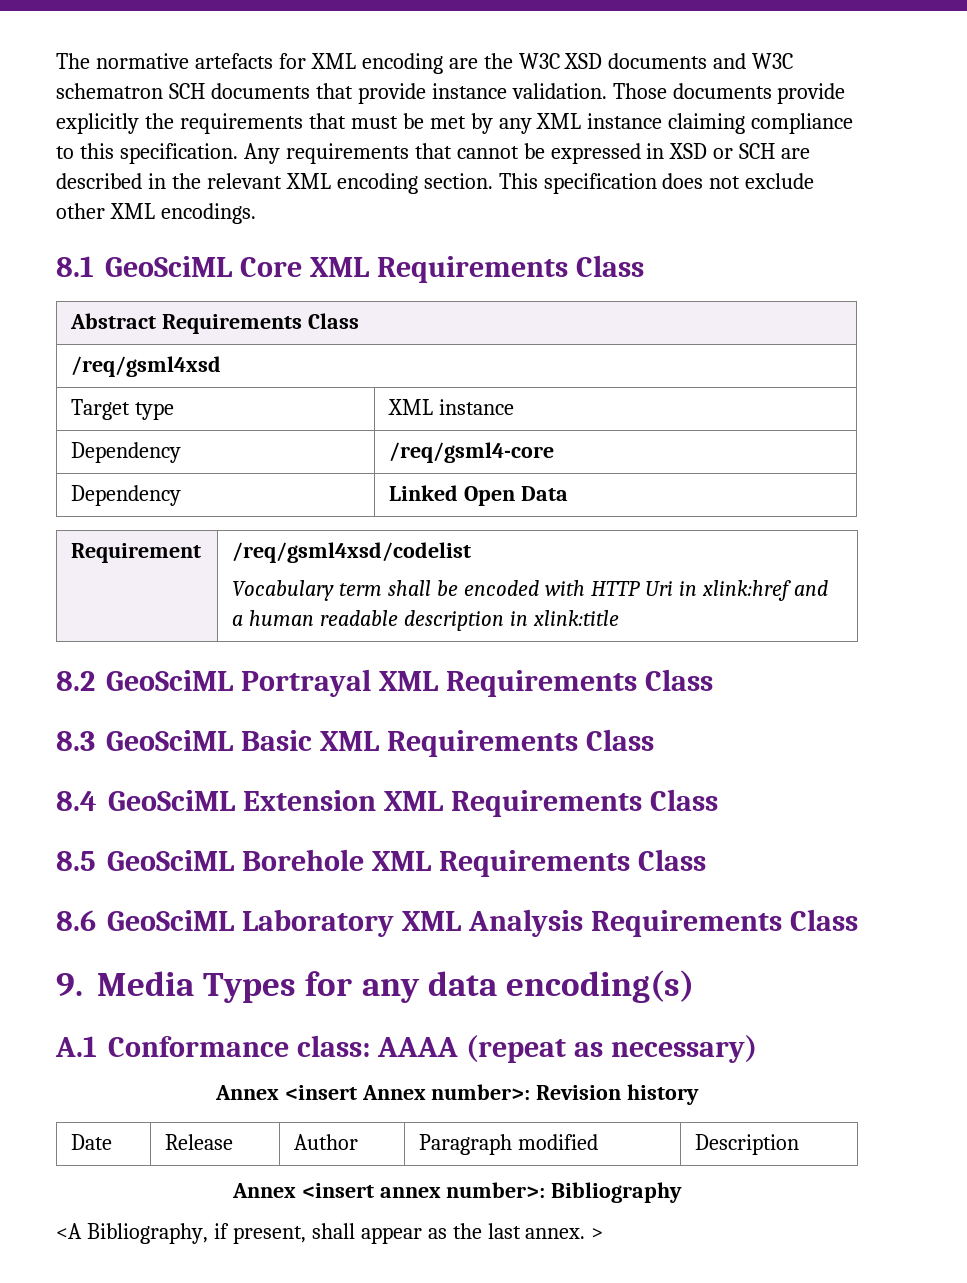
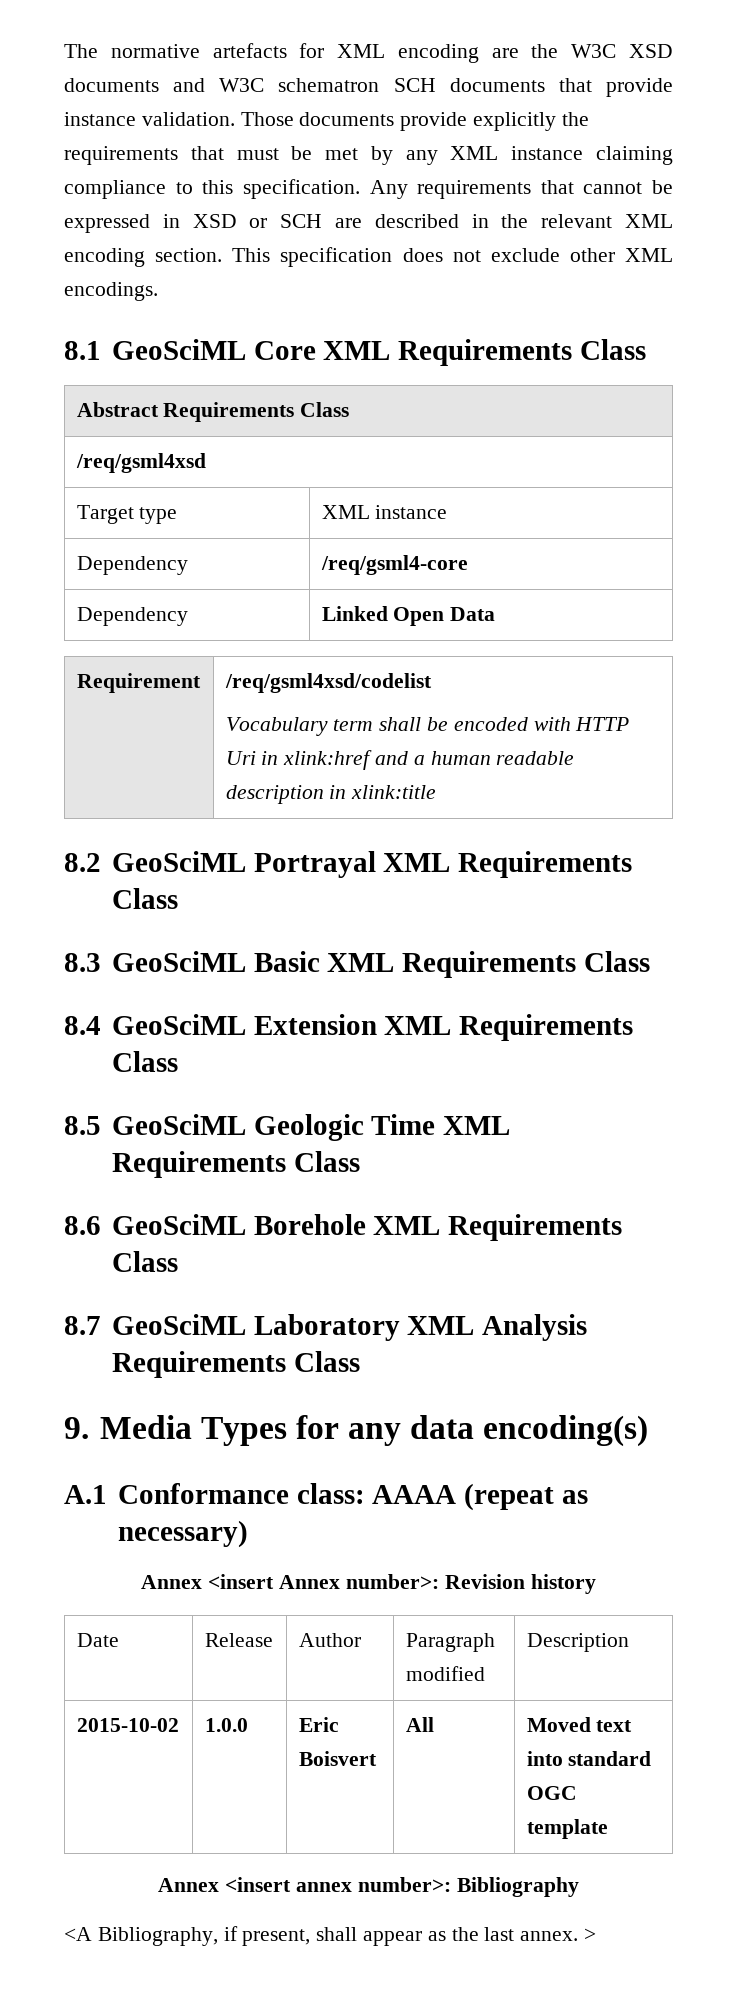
- 8.5 GeoSciML Borehole XML Requirements Class
+ 8.5 GeoSciML Geologic Time XML Requirements Class
+ 8.6 GeoSciML Borehole XML Requirements Class
- 8.6 GeoSciML Laboratory XML Analysis Requirements Class
+ 8.7 GeoSciML Laboratory XML Analysis Requirements Class
+ 2015-10-02 | 1.0.0 | Eric Boisvert | All | Moved text into standard OGC template

